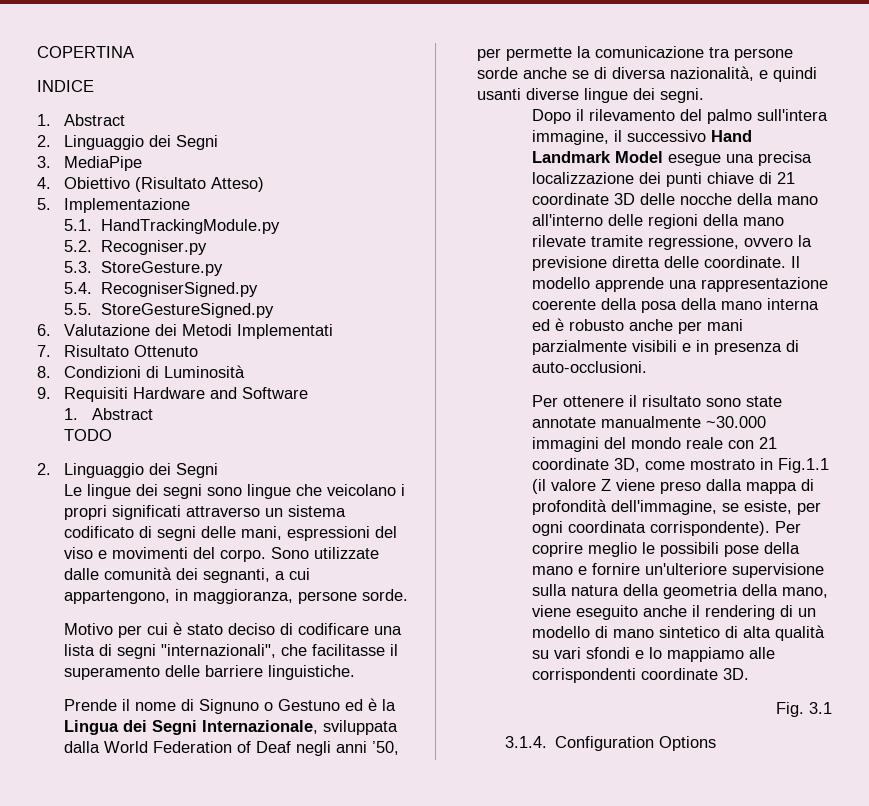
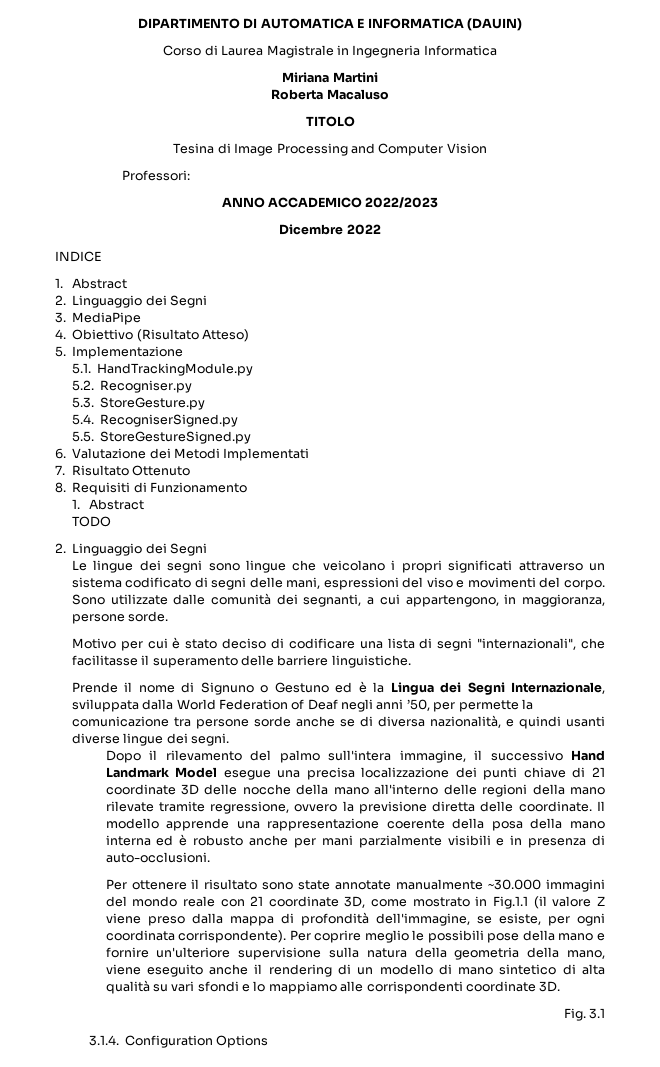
- COPERTINA
+ DIPARTIMENTO DI AUTOMATICA E INFORMATICA (DAUIN)
+ Corso di Laurea Magistrale in Ingegneria Informatica
+ Miriana Martini
+ Roberta Macaluso
+ TITOLO
+ Tesina di Image Processing and Computer Vision
+ Professori:
+ ANNO ACCADEMICO 2022/2023
+ Dicembre 2022
- 8. Condizioni di Luminosità
- 9. Requisiti Hardware and Software
+ 8. Requisiti di Funzionamento

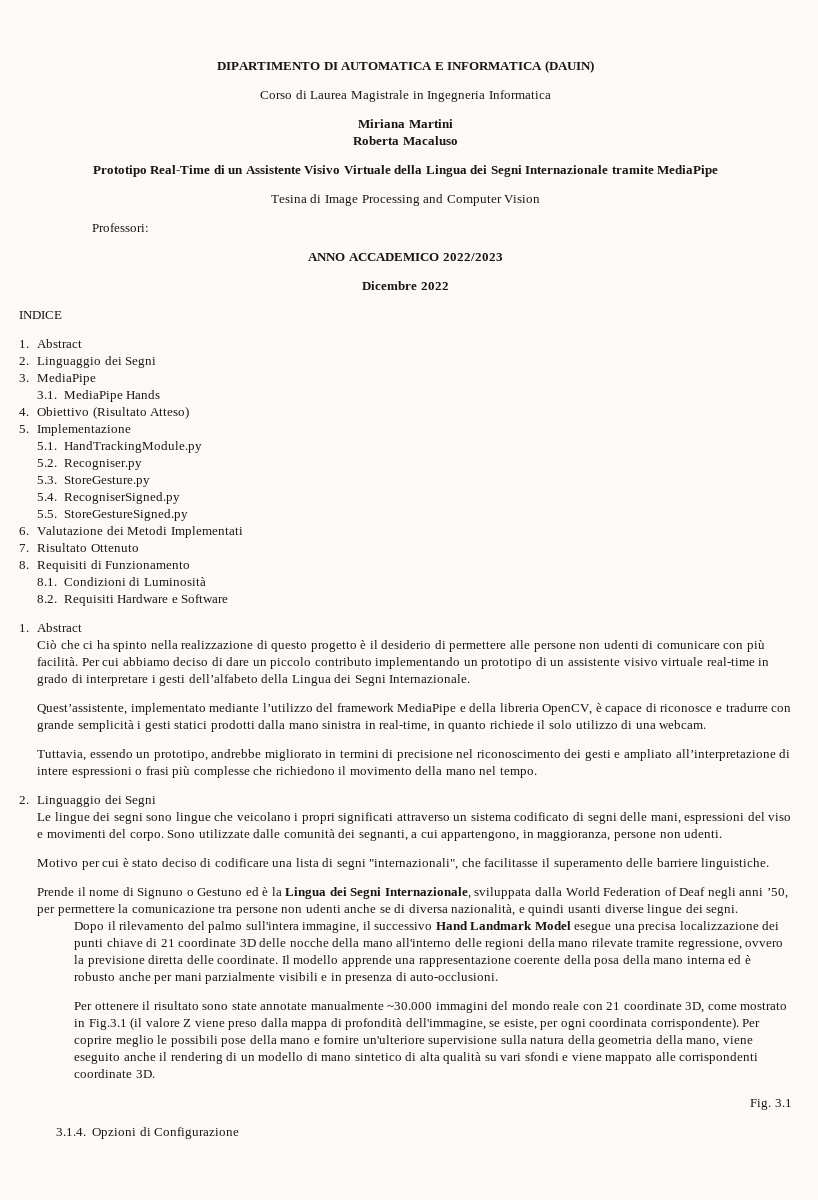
- TITOLO
+ Prototipo Real-Time di un Assistente Visivo Virtuale della Lingua dei Segni Internazionale tramite MediaPipe
+ 3.1. MediaPipe Hands
  8. Requisiti di Funzionamento
+ 8.1. Condizioni di Luminosità
+ 8.2. Requisiti Hardware e Software
  1. Abstract
- TODO
+ Ciò che ci ha spinto nella realizzazione di questo progetto è il desiderio di permettere alle persone non udenti di comunicare con più facilità. Per cui abbiamo deciso di dare un piccolo contributo implementando un prototipo di un assistente visivo virtuale real-time in grado di interpretare i gesti dell’alfabeto della Lingua dei Segni Internazionale.
+ Quest’assistente, implementato mediante l’utilizzo del framework MediaPipe e della libreria OpenCV, è capace di riconosce e tradurre con grande semplicità i gesti statici prodotti dalla mano sinistra in real-time, in quanto richiede il solo utilizzo di una webcam.
+ Tuttavia, essendo un prototipo, andrebbe migliorato in termini di precisione nel riconoscimento dei gesti e ampliato all’interpretazione di intere espressioni o frasi più complesse che richiedono il movimento della mano nel tempo.
- Sono utilizzate dalle comunità dei segnanti, a cui appartengono, in maggioranza, persone sorde.
+ Sono utilizzate dalle comunità dei segnanti, a cui appartengono, in maggioranza, persone non udenti.
- Prende il nome di Signuno o Gestuno ed è la Lingua dei Segni Internazionale, sviluppata dalla World Federation of Deaf negli anni ’50, per permette la comunicazione tra persone sorde anche se di diversa nazionalità, e quindi usanti diverse lingue dei segni.
+ Prende il nome di Signuno o Gestuno ed è la Lingua dei Segni Internazionale, sviluppata dalla World Federation of Deaf negli anni ’50, per permettere la comunicazione tra persone non udenti anche se di diversa nazionalità, e quindi usanti diverse lingue dei segni.
- Per ottenere il risultato sono state annotate manualmente ~30.000 immagini del mondo reale con 21 coordinate 3D, come mostrato in Fig.1.1 (il valore Z viene preso dalla mappa di profondità dell'immagine, se esiste, per ogni coordinata corrispondente).
+ Per ottenere il risultato sono state annotate manualmente ~30.000 immagini del mondo reale con 21 coordinate 3D, come mostrato in Fig.3.1 (il valore Z viene preso dalla mappa di profondità dell'immagine, se esiste, per ogni coordinata corrispondente).
- Per coprire meglio le possibili pose della mano e fornire un'ulteriore supervisione sulla natura della geometria della mano, viene eseguito anche il rendering di un modello di mano sintetico di alta qualità su vari sfondi e lo mappiamo alle corrispondenti coordinate 3D.
+ Per coprire meglio le possibili pose della mano e fornire un'ulteriore supervisione sulla natura della geometria della mano, viene eseguito anche il rendering di un modello di mano sintetico di alta qualità su vari sfondi e viene mappato alle corrispondenti coordinate 3D.
- 3.1.4. Configuration Options
+ 3.1.4. Opzioni di Configurazione

